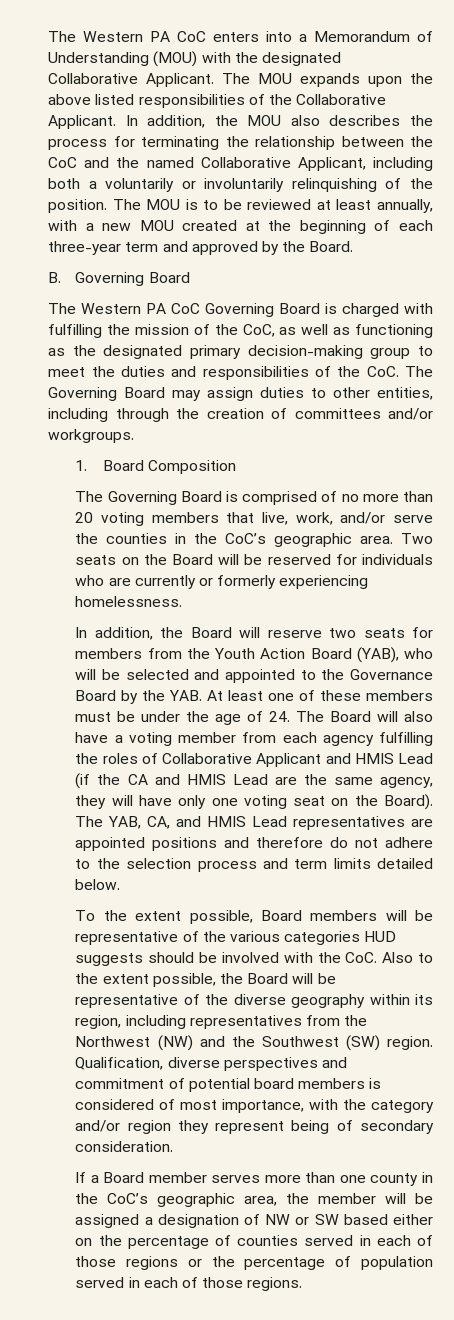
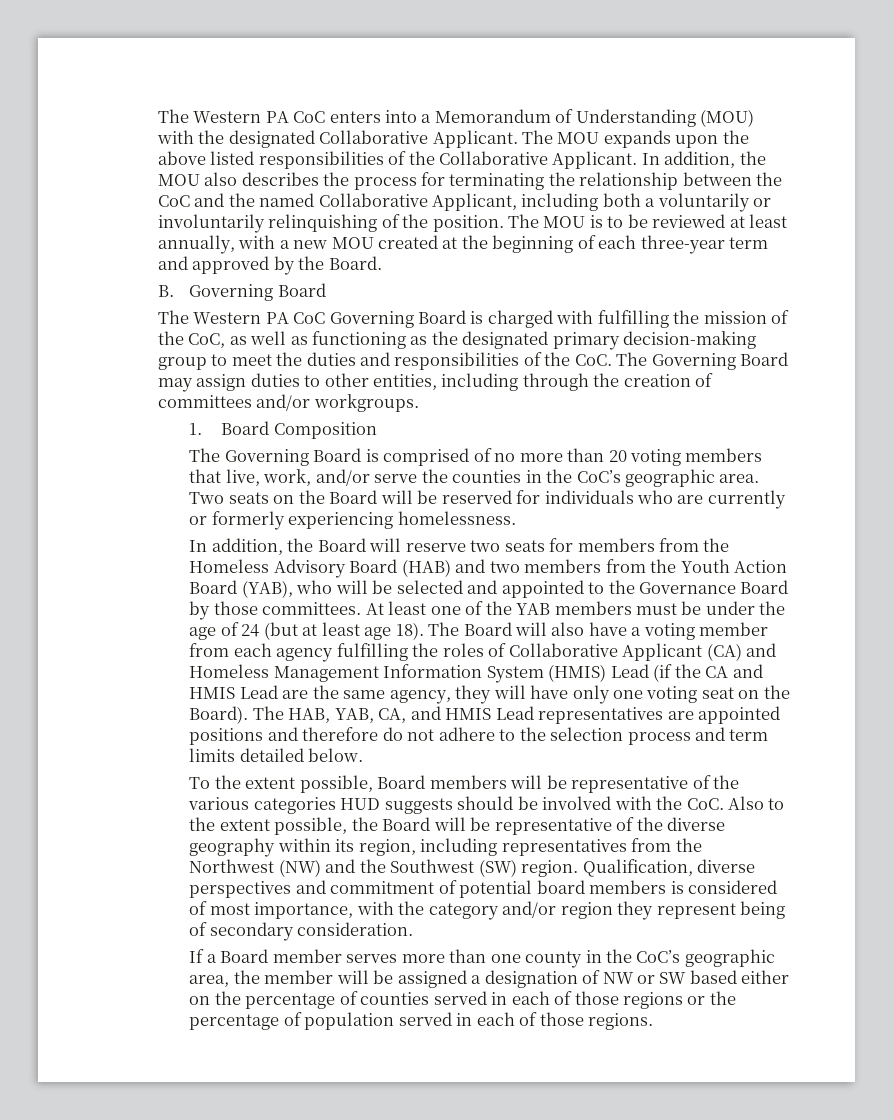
- In addition, the Board will reserve two seats for members from the Youth Action Board (YAB), who will be selected and appointed to the Governance Board by the YAB. At least one of these members must be under the age of 24. The Board will also have a voting member from each agency fulfilling the roles of Collaborative Applicant and HMIS Lead (if the CA and HMIS Lead are the same agency, they will have only one voting seat on the Board).
+ In addition, the Board will reserve two seats for members from the Homeless Advisory Board (HAB) and two members from the Youth Action Board (YAB), who will be selected and appointed to the Governance Board by those committees. At least one of the YAB members must be under the age of 24 (but at least age 18). The Board will also have a voting member from each agency fulfilling the roles of Collaborative Applicant (CA) and Homeless Management Information System (HMIS) Lead (if the CA and HMIS Lead are the same agency, they will have only one voting seat on the Board).
- The YAB, CA, and HMIS Lead representatives are appointed positions and therefore do not adhere to the selection process and term limits detailed below.
+ The HAB, YAB, CA, and HMIS Lead representatives are appointed positions and therefore do not adhere to the selection process and term limits detailed below.

